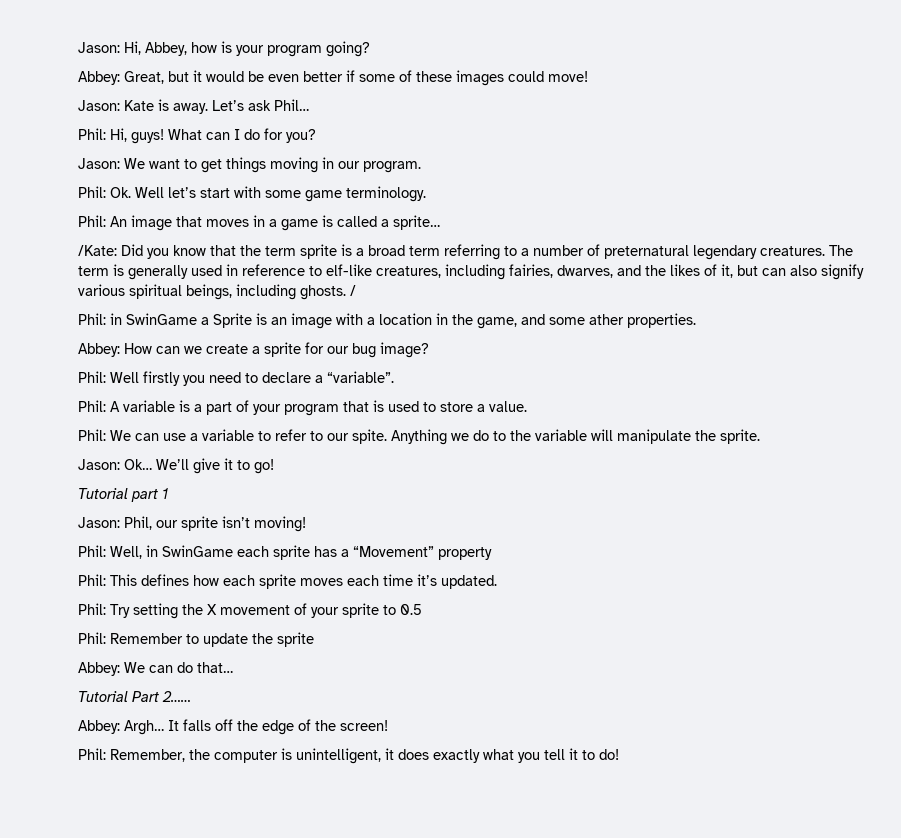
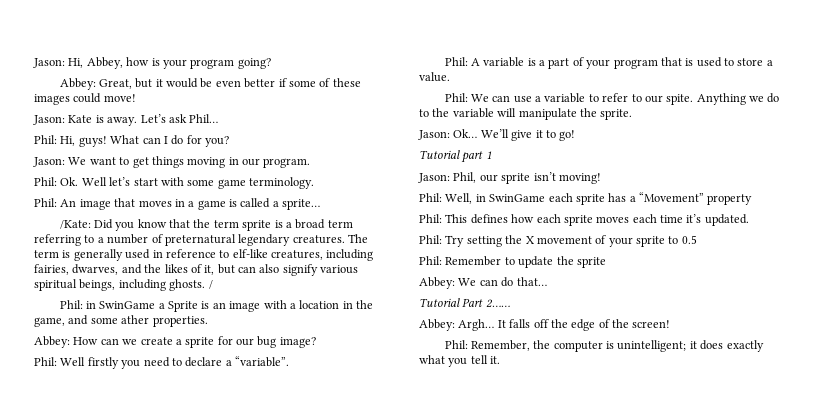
- Phil: Remember, the computer is unintelligent, it does exactly what you tell it to do!
+ Phil: Remember, the computer is unintelligent; it does exactly what you tell it.

